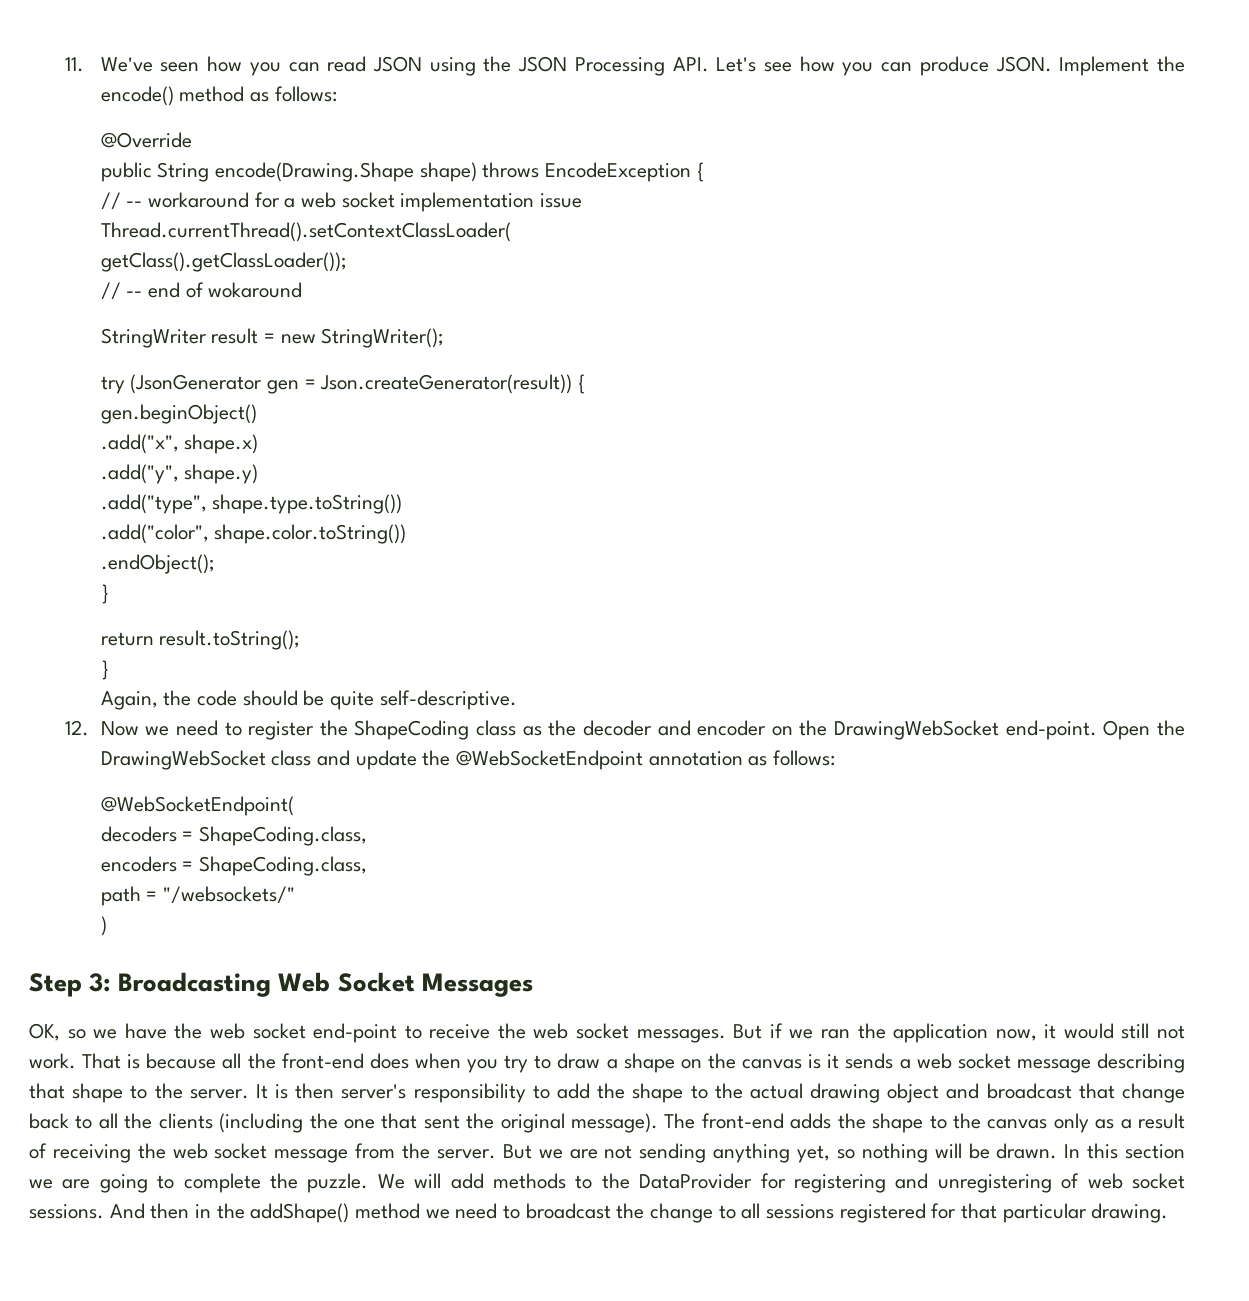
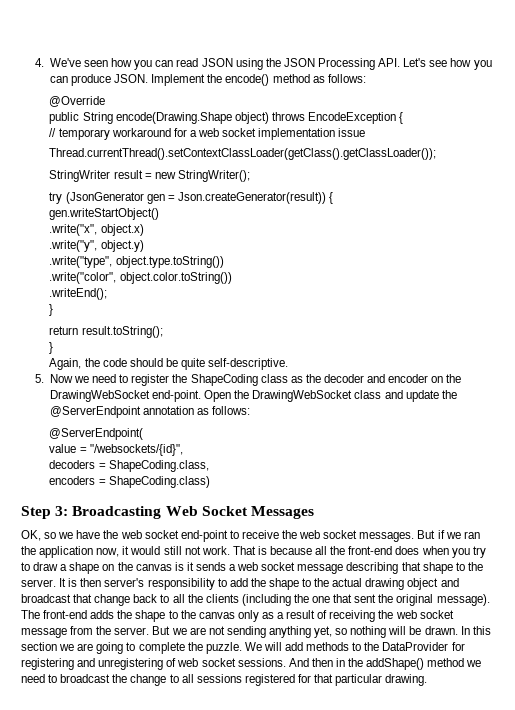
- 11. We've seen how you can read JSON using the JSON Processing API. Let's see how you can produce JSON.
+ 4. We've seen how you can read JSON using the JSON Processing API. Let's see how you can produce JSON.
- public String encode(Drawing.Shape shape) throws EncodeException {
+ public String encode(Drawing.Shape object) throws EncodeException {
- // -- workaround for a web socket implementation issue
+ // temporary workaround for a web socket implementation issue
- Thread.currentThread().setContextClassLoader(
- getClass().getClassLoader());
- // -- end of wokaround
+ Thread.currentThread().setContextClassLoader(getClass().getClassLoader());
- gen.beginObject()
- .add("x", shape.x)
- .add("y", shape.y)
- .add("type", shape.type.toString())
- .add("color", shape.color.toString())
- .endObject();
+ gen.writeStartObject()
+ .write("x", object.x)
+ .write("y", object.y)
+ .write("type", object.type.toString())
+ .write("color", object.color.toString())
+ .writeEnd();
- 12. Now we need to register the ShapeCoding class as the decoder and encoder on the DrawingWebSocket end-point.
+ 5. Now we need to register the ShapeCoding class as the decoder and encoder on the DrawingWebSocket end-point.
- Open the DrawingWebSocket class and update the @WebSocketEndpoint annotation as follows:
+ Open the DrawingWebSocket class and update the @ServerEndpoint annotation as follows:
- @WebSocketEndpoint(
+ @ServerEndpoint(
+ value = "/websockets/{id}",
- encoders = ShapeCoding.class,
- path = "/websockets/"
- )
+ encoders = ShapeCoding.class)

